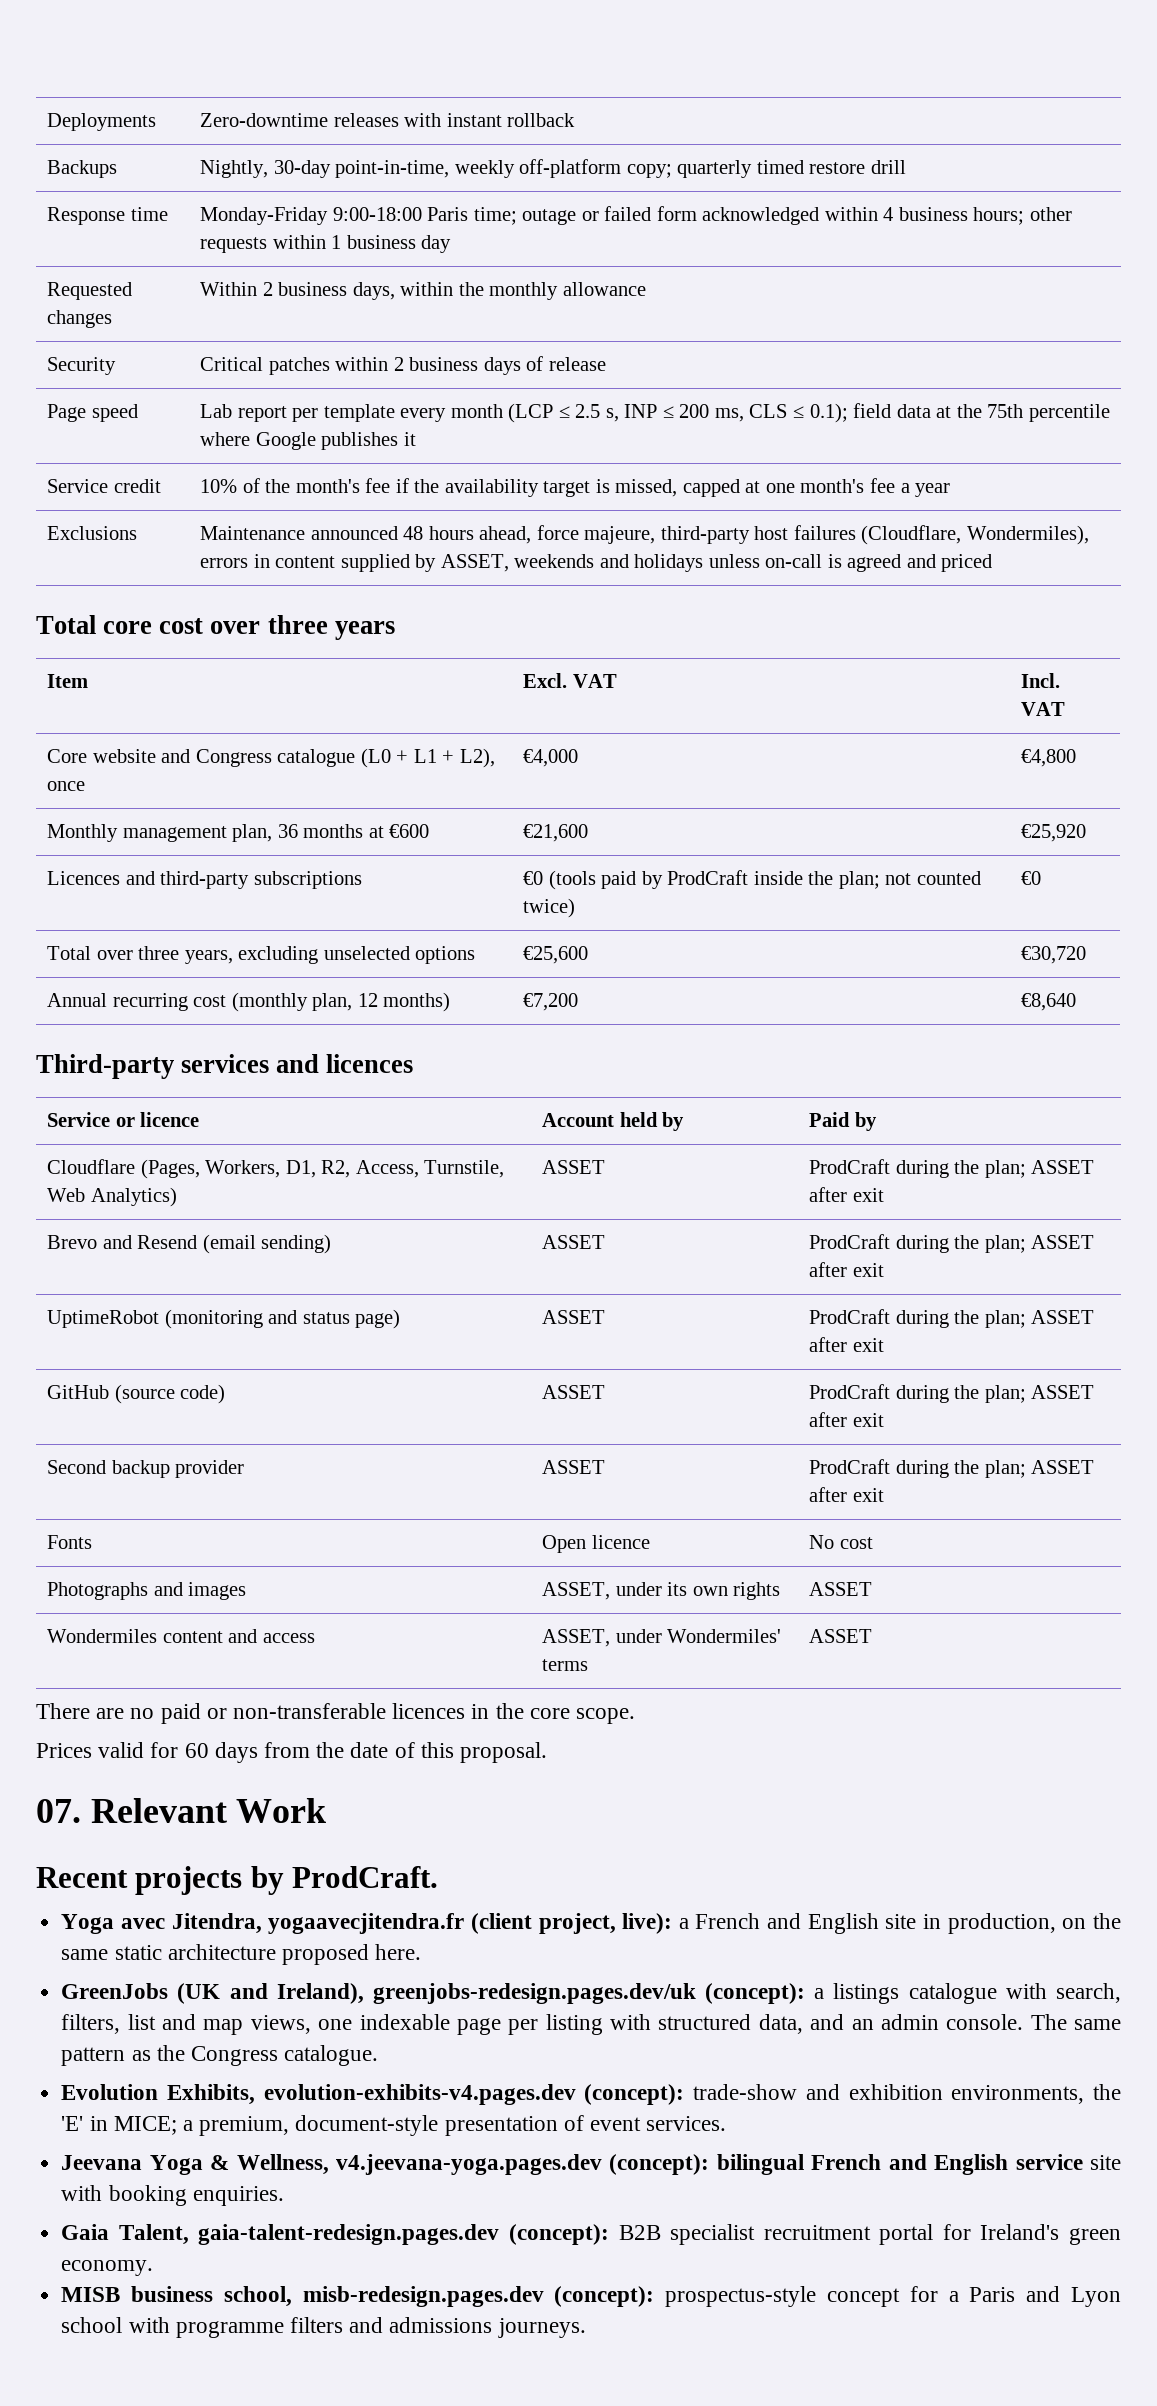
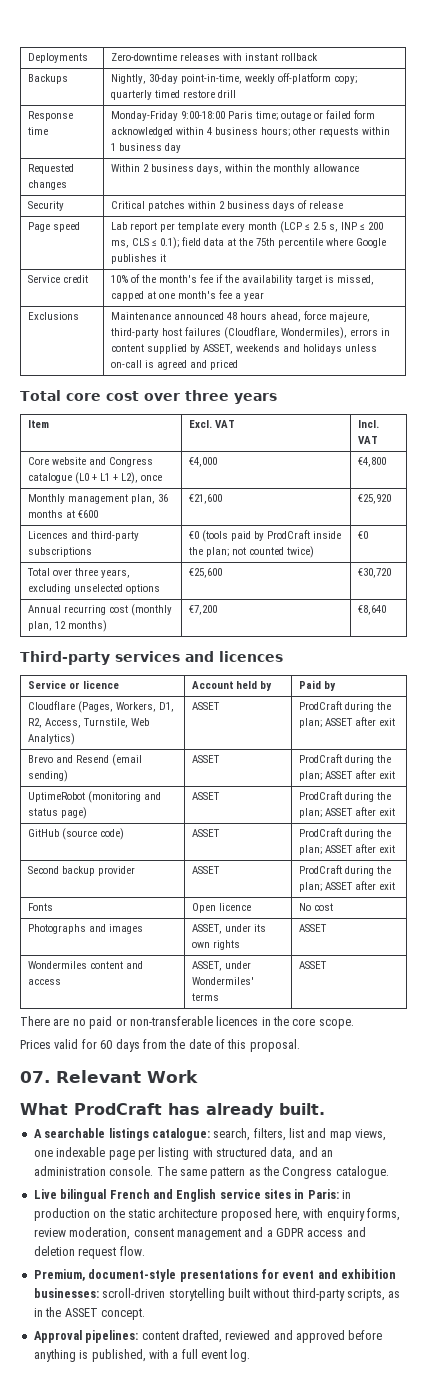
- Recent projects by ProdCraft.
- Yoga avec Jitendra, yogaavecjitendra.fr (client project, live): a French and English site in production, on the same static architecture proposed here.
- GreenJobs (UK and Ireland), greenjobs-redesign.pages.dev/uk (concept): a listings catalogue with search, filters, list and map views, one indexable page per listing with structured data, and an admin console.
+ What ProdCraft has already built.
+ A searchable listings catalogue: search, filters, list and map views, one indexable page per listing with structured data, and an administration console.
- Evolution Exhibits, evolution-exhibits-v4.pages.dev (concept): trade-show and exhibition environments, the 'E' in MICE; a premium, document-style presentation of event services.
- Jeevana Yoga & Wellness, v4.jeevana-yoga.pages.dev (concept): bilingual French and English service site with booking enquiries.
- Gaia Talent, gaia-talent-redesign.pages.dev (concept): B2B specialist recruitment portal for Ireland's green economy.
- MISB business school, misb-redesign.pages.dev (concept): prospectus-style concept for a Paris and Lyon school with programme filters and admissions journeys.
+ Live bilingual French and English service sites in Paris: in production on the static architecture proposed here, with enquiry forms, review moderation, consent management and a GDPR access and deletion request flow.
+ Premium, document-style presentations for event and exhibition businesses: scroll-driven storytelling built without third-party scripts, as in the ASSET concept.
+ Approval pipelines: content drafted, reviewed and approved before anything is published, with a full event log.

